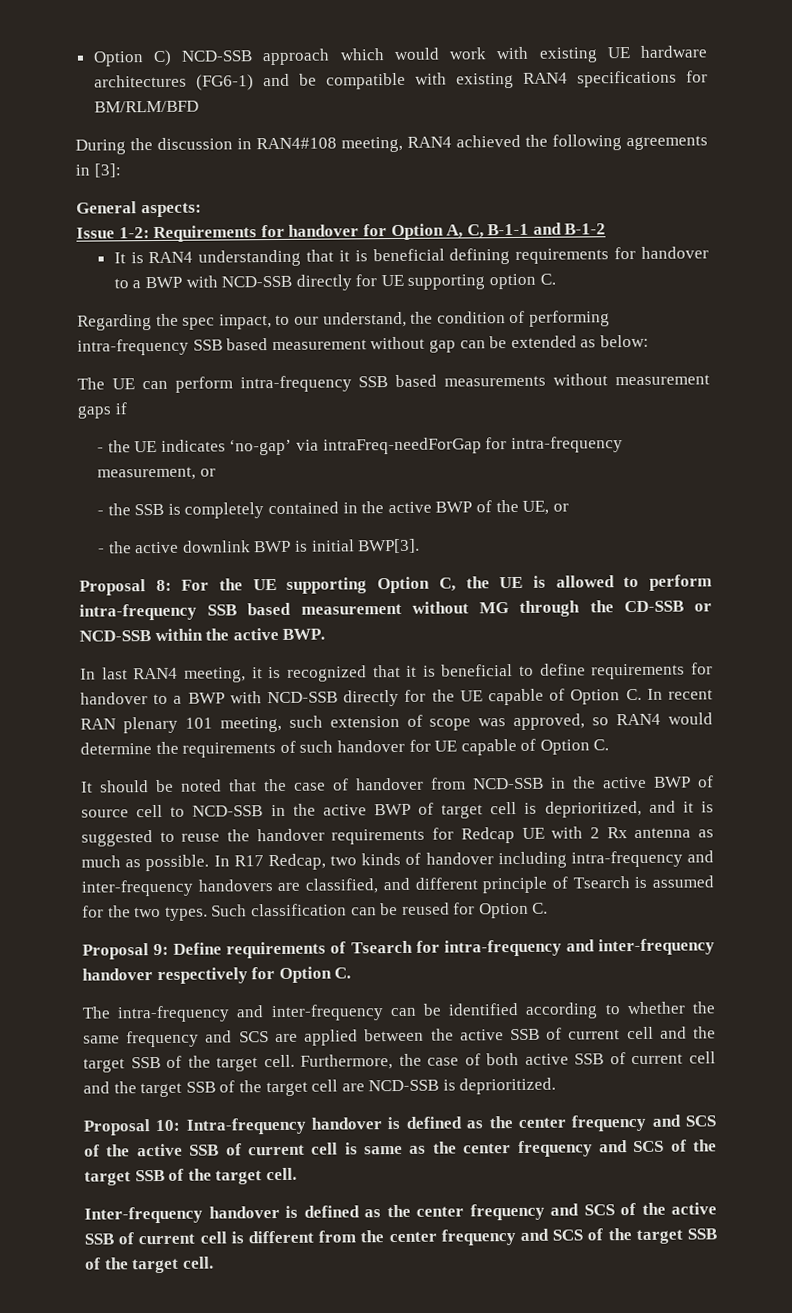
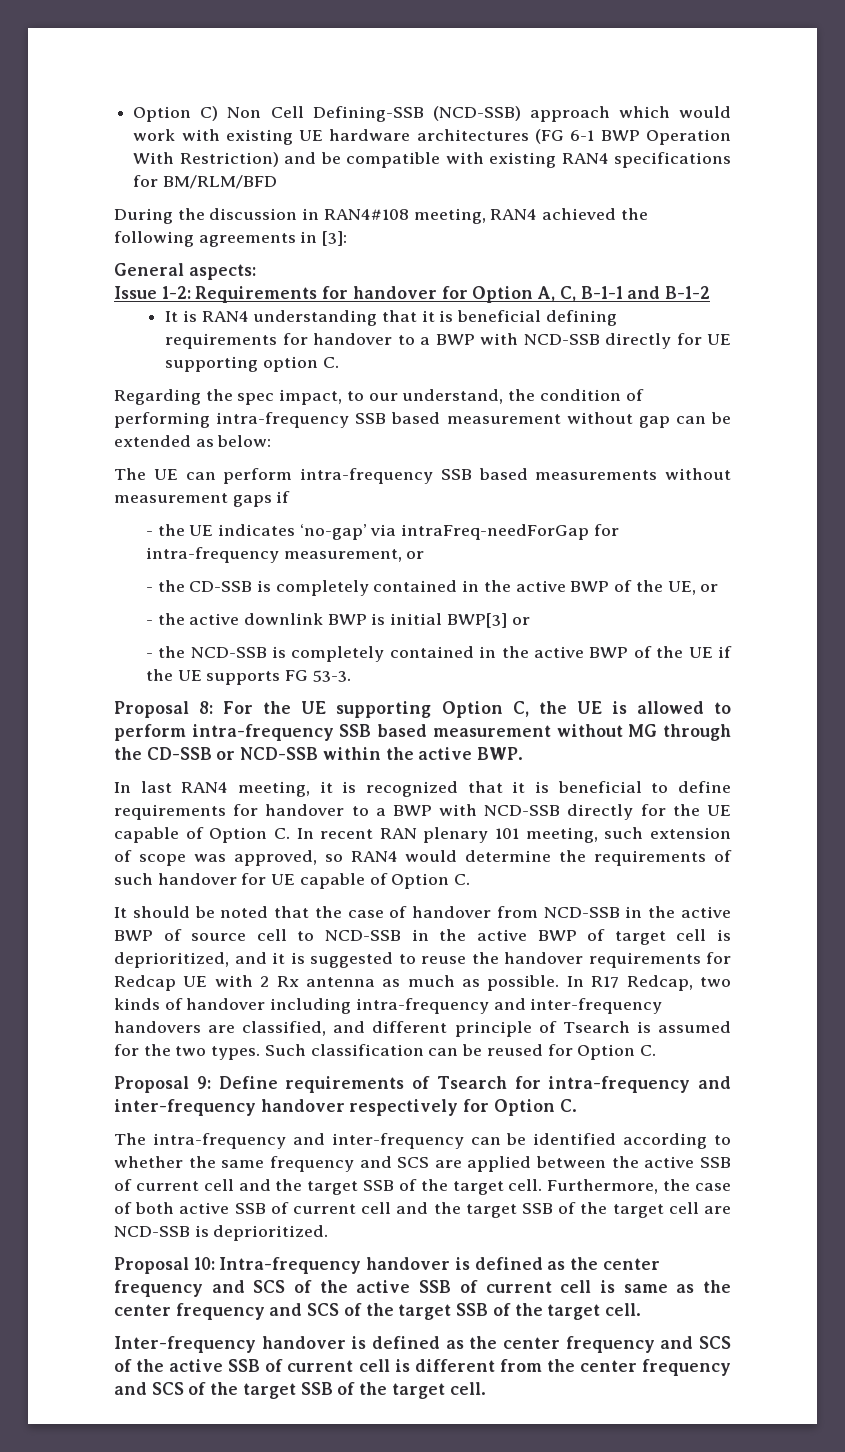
- Option C) NCD-SSB approach which would work with existing UE hardware architectures (FG6-1) and be compatible with existing RAN4 specifications for BM/RLM/BFD
+ Option C) Non Cell Defining-SSB (NCD-SSB) approach which would work with existing UE hardware architectures (FG 6-1 BWP Operation With Restriction) and be compatible with existing RAN4 specifications for BM/RLM/BFD
- - the SSB is completely contained in the active BWP of the UE, or
+ - the CD-SSB is completely contained in the active BWP of the UE, or
- - the active downlink BWP is initial BWP[3].
+ - the active downlink BWP is initial BWP[3] or
+ - the NCD-SSB is completely contained in the active BWP of the UE if the UE supports FG 53-3.

